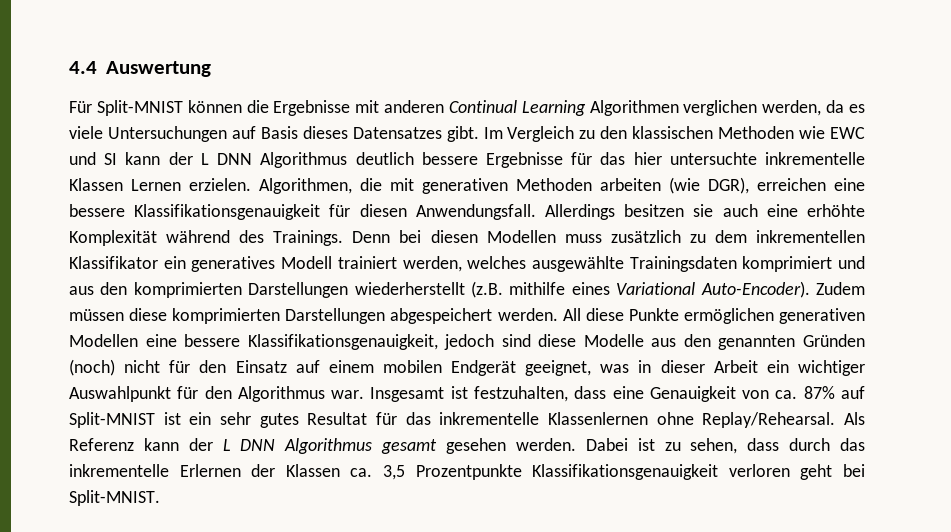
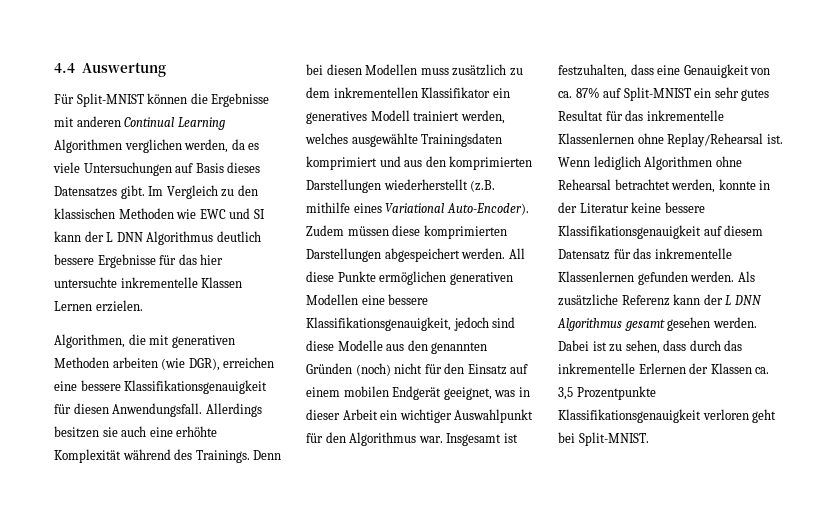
- Im Vergleich zu den klassischen Methoden wie EWC und SI kann der L DNN Algorithmus deutlich bessere Ergebnisse für das hier untersuchte inkrementelle Klassen Lernen erzielen. Algorithmen, die mit generativen Methoden arbeiten (wie DGR), erreichen eine bessere Klassifikationsgenauigkeit für diesen Anwendungsfall.
+ Im Vergleich zu den klassischen Methoden wie EWC und SI kann der L DNN Algorithmus deutlich bessere Ergebnisse für das hier untersuchte inkrementelle Klassen Lernen erzielen.
+ Algorithmen, die mit generativen Methoden arbeiten (wie DGR), erreichen eine bessere Klassifikationsgenauigkeit für diesen Anwendungsfall.
- Insgesamt ist festzuhalten, dass eine Genauigkeit von ca. 87% auf Split-MNIST ist ein sehr gutes Resultat für das inkrementelle Klassenlernen ohne Replay/Rehearsal. Als Referenz kann der L DNN Algorithmus gesamt gesehen werden.
+ Insgesamt ist festzuhalten, dass eine Genauigkeit von ca. 87% auf Split-MNIST ein sehr gutes Resultat für das inkrementelle Klassenlernen ohne Replay/Rehearsal ist. Wenn lediglich Algorithmen ohne Rehearsal betrachtet werden, konnte in der Literatur keine bessere Klassifikationsgenauigkeit auf diesem Datensatz für das inkrementelle Klassenlernen gefunden werden. Als zusätzliche Referenz kann der L DNN Algorithmus gesamt gesehen werden.

